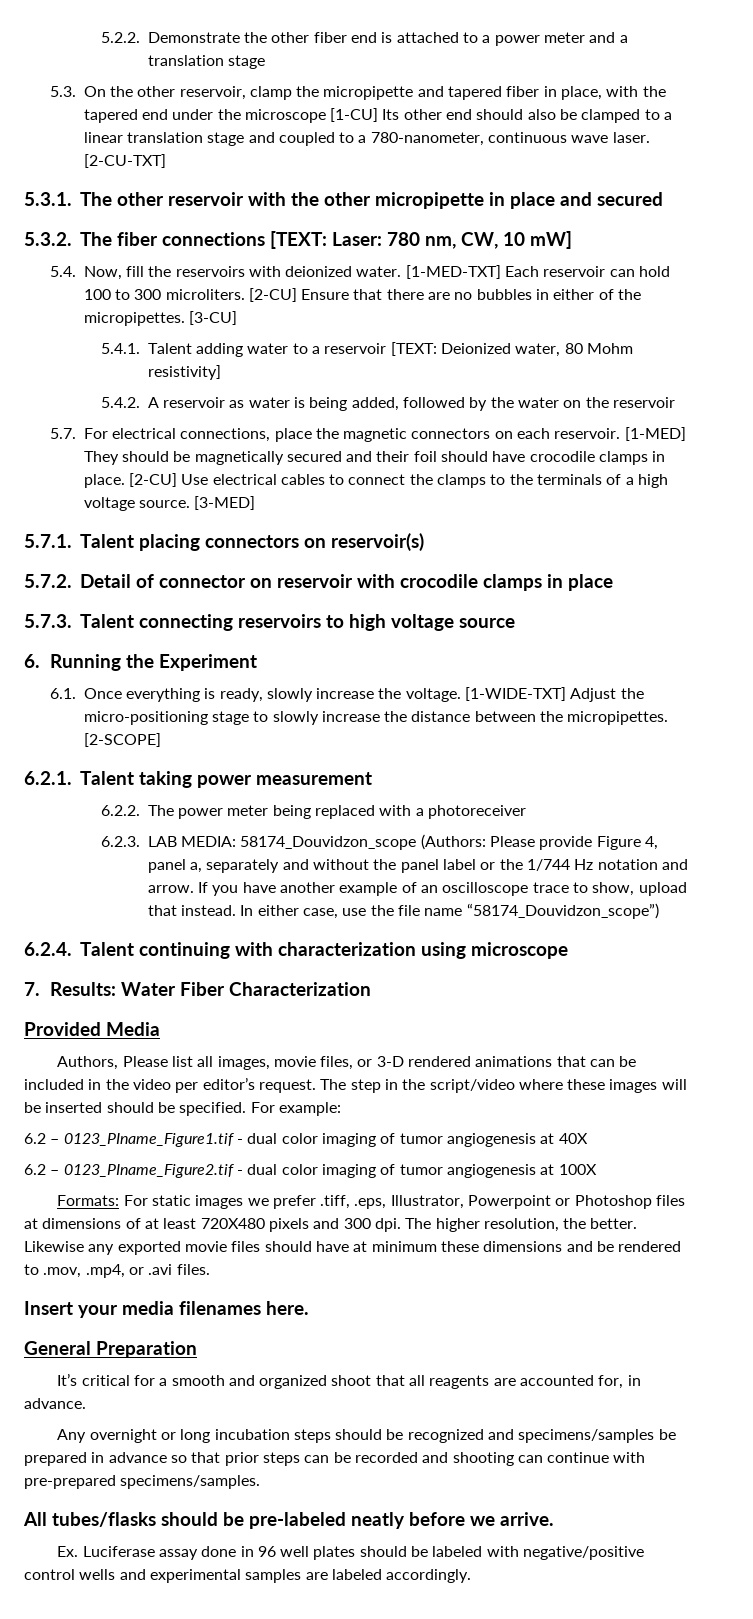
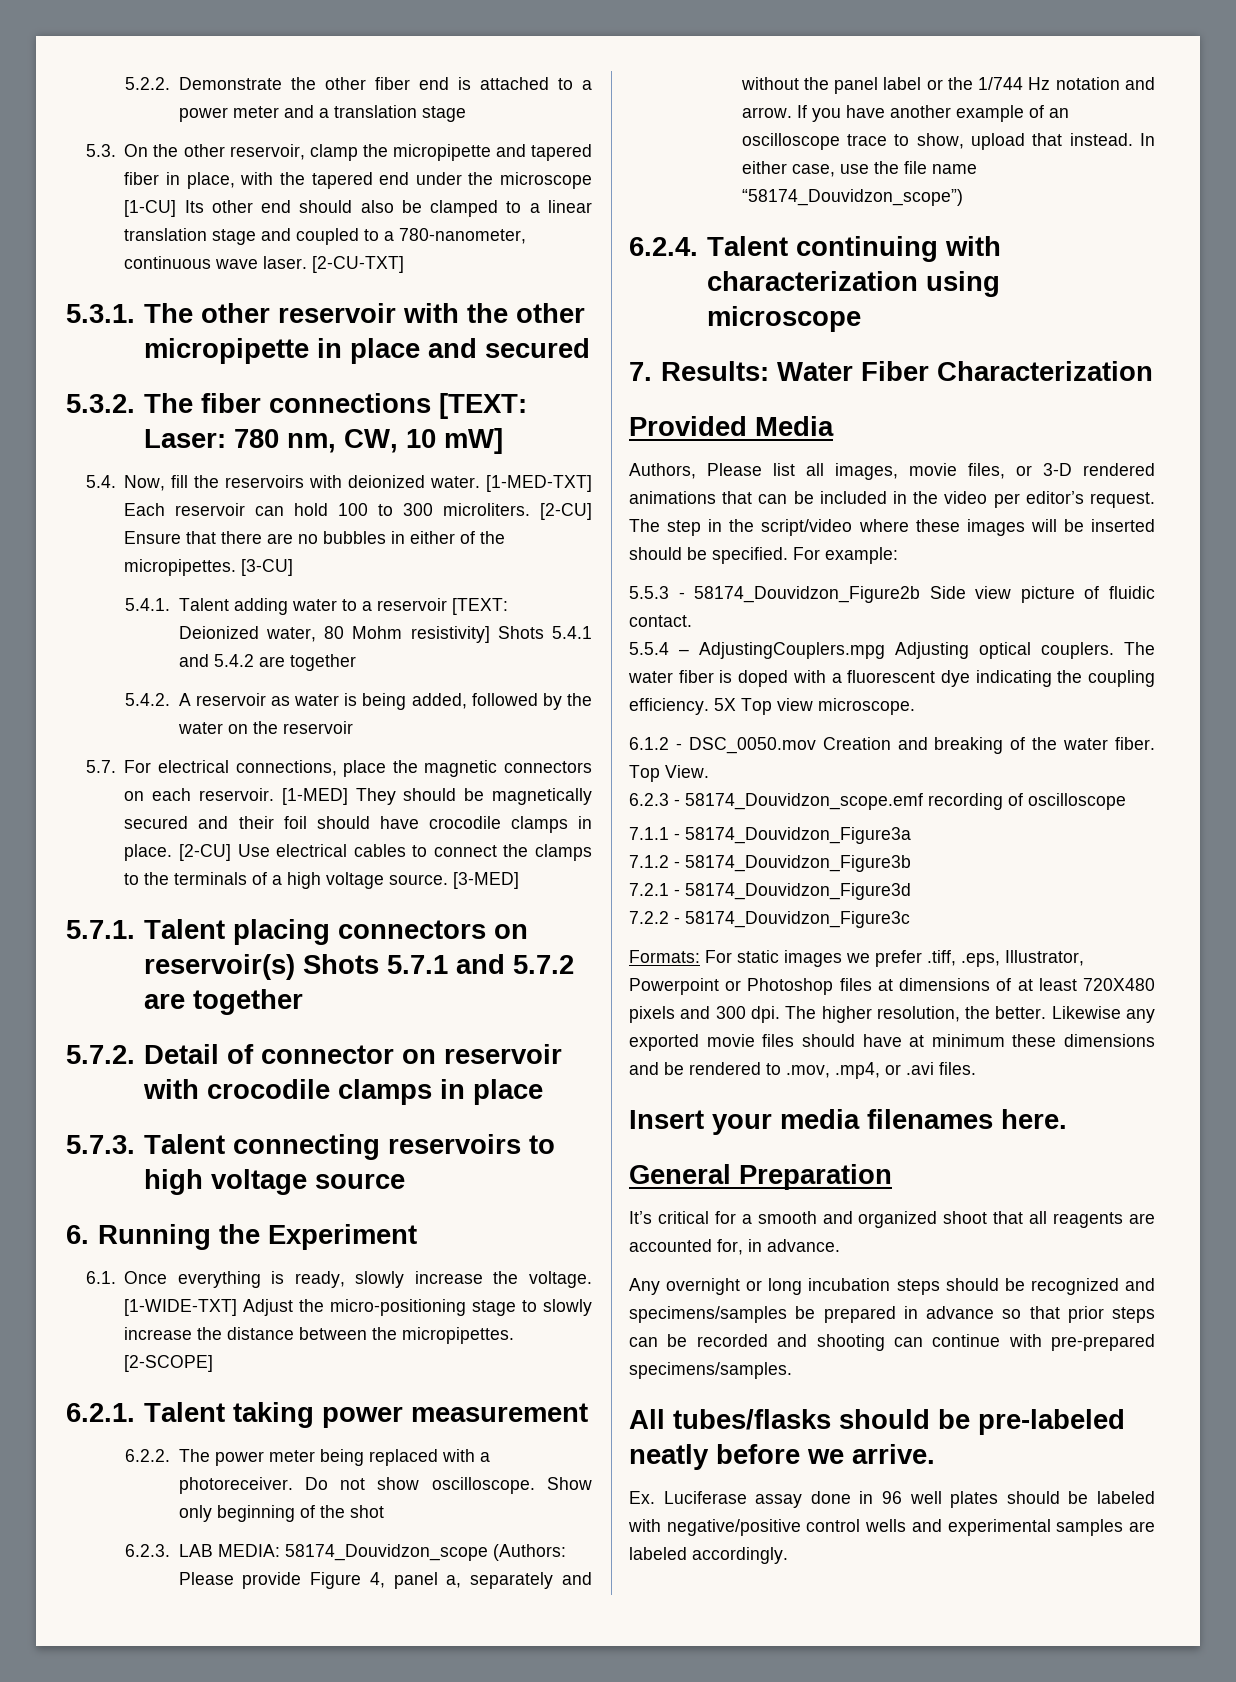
- 5.4.1. Talent adding water to a reservoir [TEXT: Deionized water, 80 Mohm resistivity]
+ 5.4.1. Talent adding water to a reservoir [TEXT: Deionized water, 80 Mohm resistivity] Shots 5.4.1 and 5.4.2 are together
- 5.7.1. Talent placing connectors on reservoir(s)
+ 5.7.1. Talent placing connectors on reservoir(s) Shots 5.7.1 and 5.7.2 are together
- 6.2.2. The power meter being replaced with a photoreceiver
+ 6.2.2. The power meter being replaced with a photoreceiver. Do not show oscilloscope. Show only beginning of the shot
- 6.2 – 0123_PIname_Figure1.tif - dual color imaging of tumor angiogenesis at 40X
- 6.2 – 0123_PIname_Figure2.tif - dual color imaging of tumor angiogenesis at 100X
+ 5.5.3 - 58174_Douvidzon_Figure2b Side view picture of fluidic contact.
+ 5.5.4 – AdjustingCouplers.mpg Adjusting optical couplers. The water fiber is doped with a fluorescent dye indicating the coupling efficiency. 5X Top view microscope.
+ 6.1.2 - DSC_0050.mov Creation and breaking of the water fiber. Top View.
+ 6.2.3 - 58174_Douvidzon_scope.emf recording of oscilloscope
+ 7.1.1 - 58174_Douvidzon_Figure3a
+ 7.1.2 - 58174_Douvidzon_Figure3b
+ 7.2.1 - 58174_Douvidzon_Figure3d
+ 7.2.2 - 58174_Douvidzon_Figure3c

